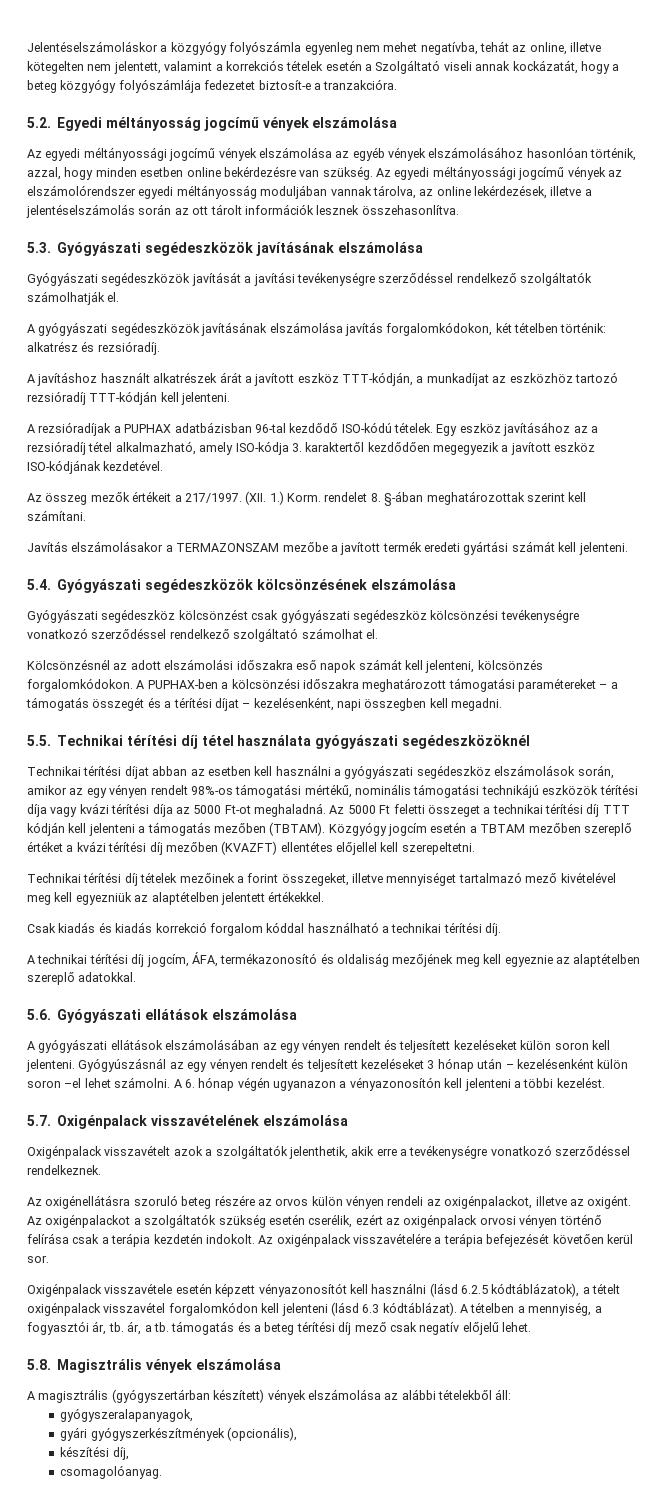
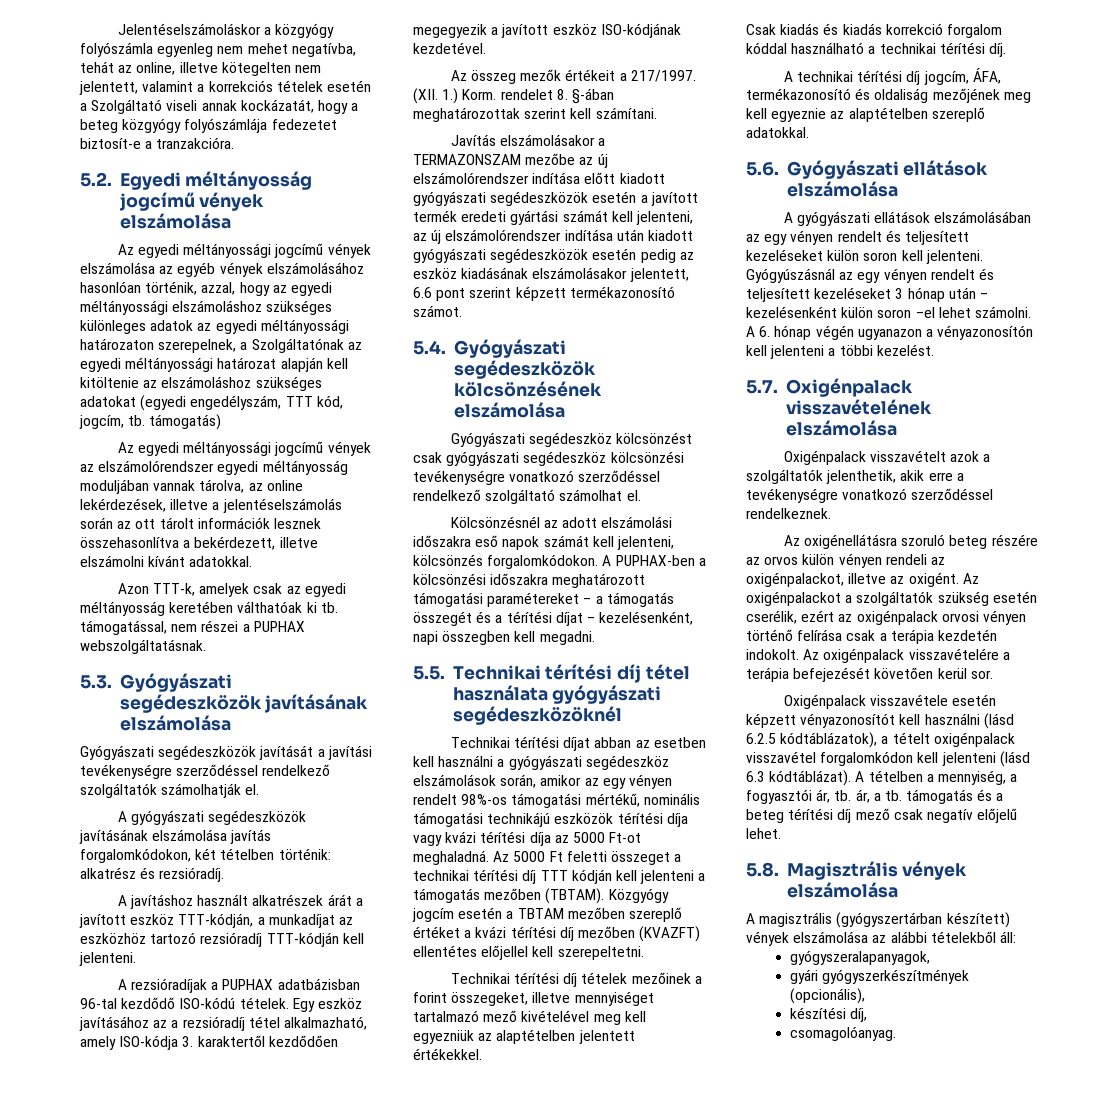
- Az egyedi méltányossági jogcímű vények elszámolása az egyéb vények elszámolásához hasonlóan történik, azzal, hogy minden esetben online bekérdezésre van szükség. Az egyedi méltányossági jogcímű vények az elszámolórendszer egyedi méltányosság moduljában vannak tárolva, az online lekérdezések, illetve a jelentéselszámolás során az ott tárolt információk lesznek összehasonlítva.
+ Az egyedi méltányossági jogcímű vények elszámolása az egyéb vények elszámolásához hasonlóan történik, azzal, hogy az egyedi méltányossági elszámoláshoz szükséges különleges adatok az egyedi méltányossági határozaton szerepelnek, a Szolgáltatónak az egyedi méltányossági határozat alapján kell kitöltenie az elszámoláshoz szükséges adatokat (egyedi engedélyszám, TTT kód, jogcím, tb. támogatás)
+ Az egyedi méltányossági jogcímű vények az elszámolórendszer egyedi méltányosság moduljában vannak tárolva, az online lekérdezések, illetve a jelentéselszámolás során az ott tárolt információk lesznek összehasonlítva a bekérdezett, illetve elszámolni kívánt adatokkal.
+ Azon TTT-k, amelyek csak az egyedi méltányosság keretében válthatóak ki tb. támogatással, nem részei a PUPHAX webszolgáltatásnak.
- Javítás elszámolásakor a TERMAZONSZAM mezőbe a javított termék eredeti gyártási számát kell jelenteni.
+ Javítás elszámolásakor a TERMAZONSZAM mezőbe az új elszámolórendszer indítása előtt kiadott gyógyászati segédeszközök esetén a javított termék eredeti gyártási számát kell jelenteni, az új elszámolórendszer indítása után kiadott gyógyászati segédeszközök esetén pedig az eszköz kiadásának elszámolásakor jelentett, 6.6 pont szerint képzett termékazonosító számot.

